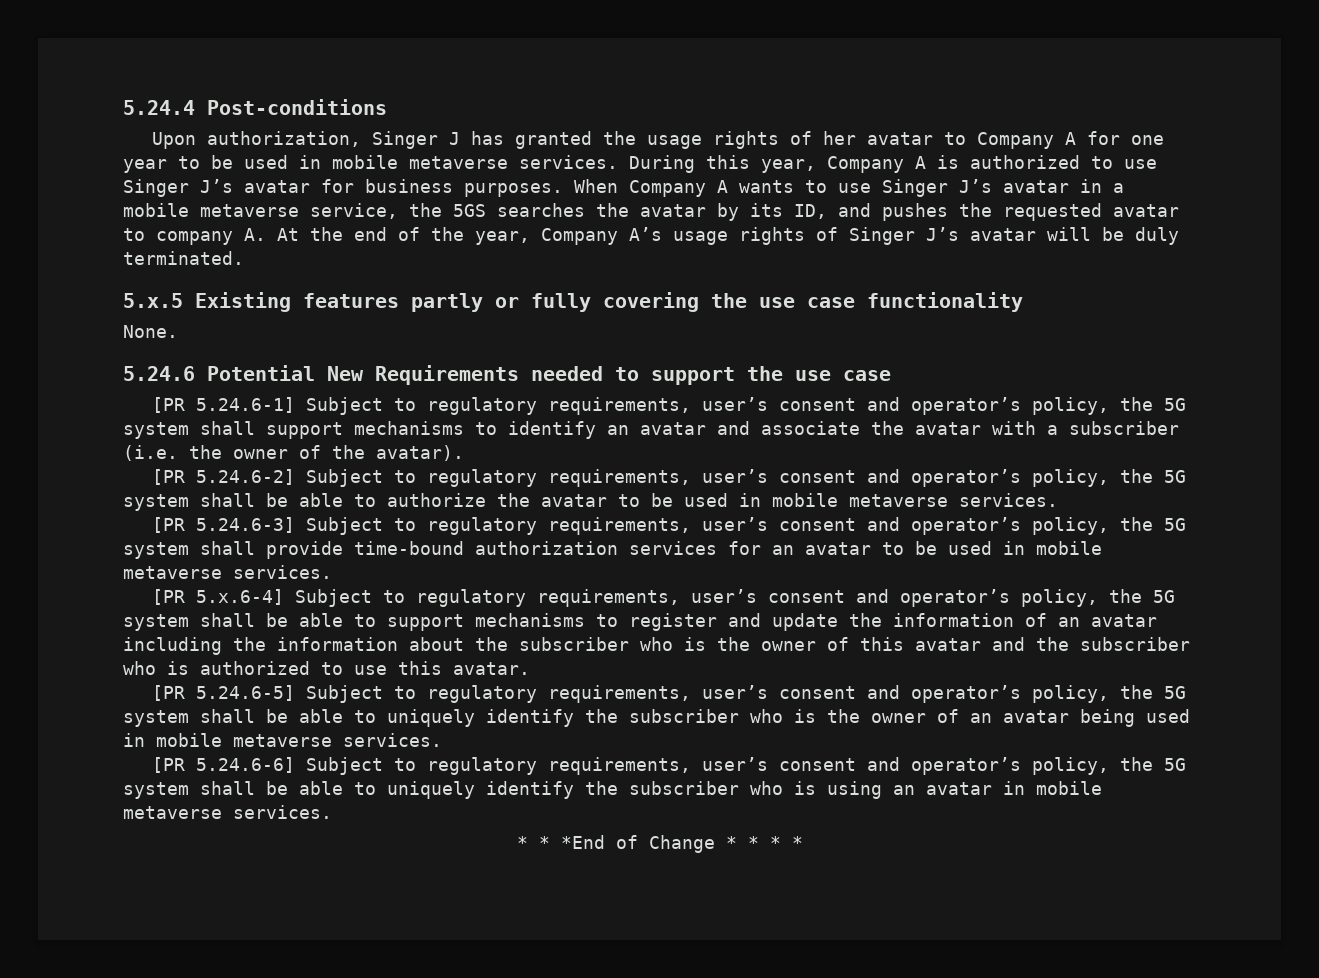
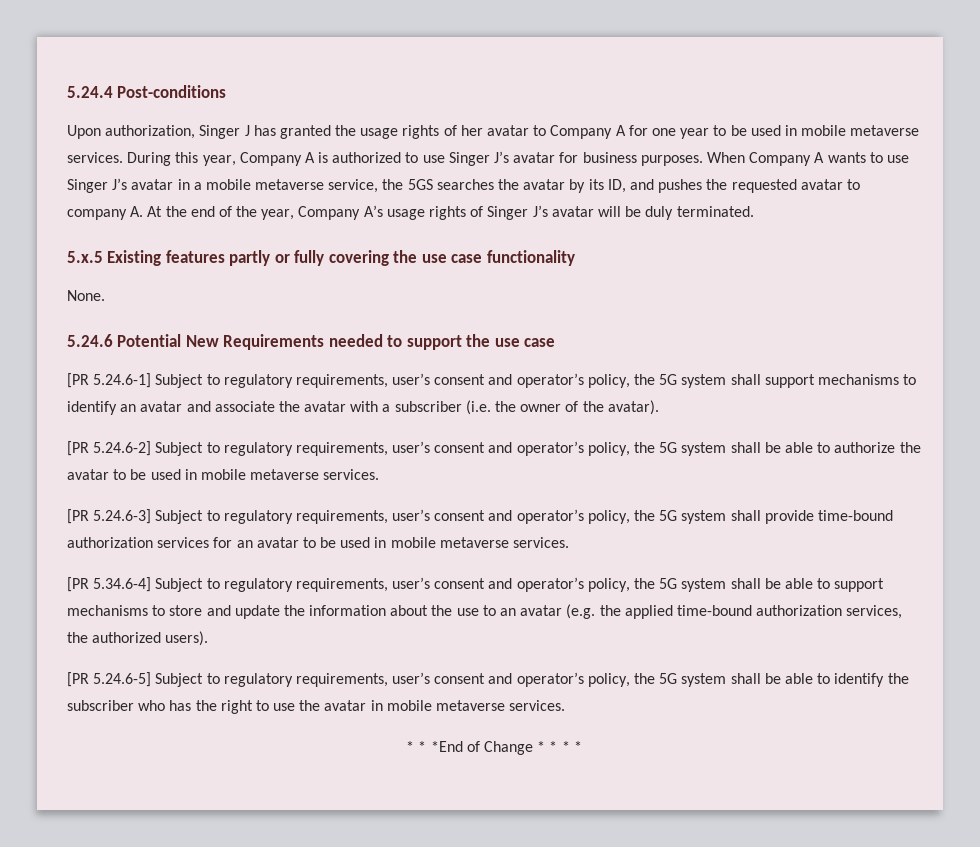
- [PR 5.x.6-4] Subject to regulatory requirements, user’s consent and operator’s policy, the 5G system shall be able to support mechanisms to register and update the information of an avatar including the information about the subscriber who is the owner of this avatar and the subscriber who is authorized to use this avatar.
+ [PR 5.34.6-4] Subject to regulatory requirements, user’s consent and operator’s policy, the 5G system shall be able to support mechanisms to store and update the information about the use to an avatar (e.g. the applied time-bound authorization services, the authorized users).
- [PR 5.24.6-5] Subject to regulatory requirements, user’s consent and operator’s policy, the 5G system shall be able to uniquely identify the subscriber who is the owner of an avatar being used in mobile metaverse services.
- [PR 5.24.6-6] Subject to regulatory requirements, user’s consent and operator’s policy, the 5G system shall be able to uniquely identify the subscriber who is using an avatar in mobile metaverse services.
+ [PR 5.24.6-5] Subject to regulatory requirements, user’s consent and operator’s policy, the 5G system shall be able to identify the subscriber who has the right to use the avatar in mobile metaverse services.

